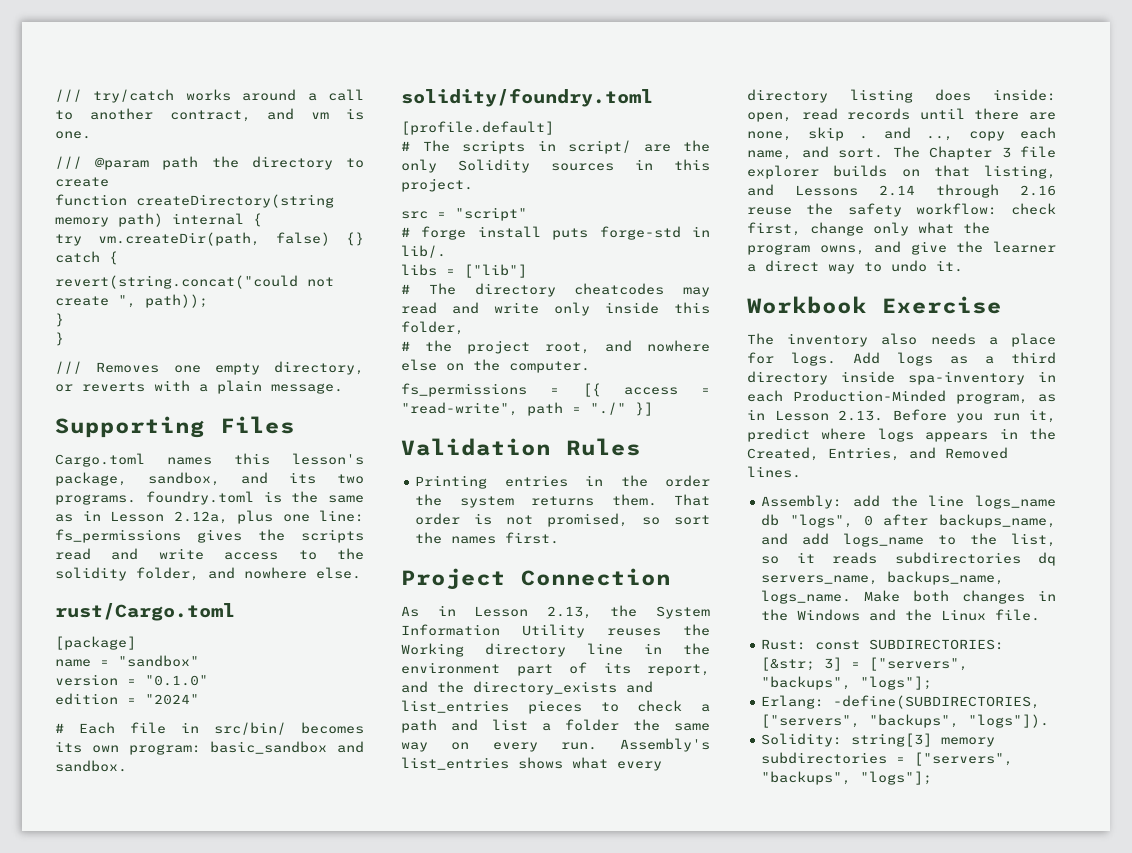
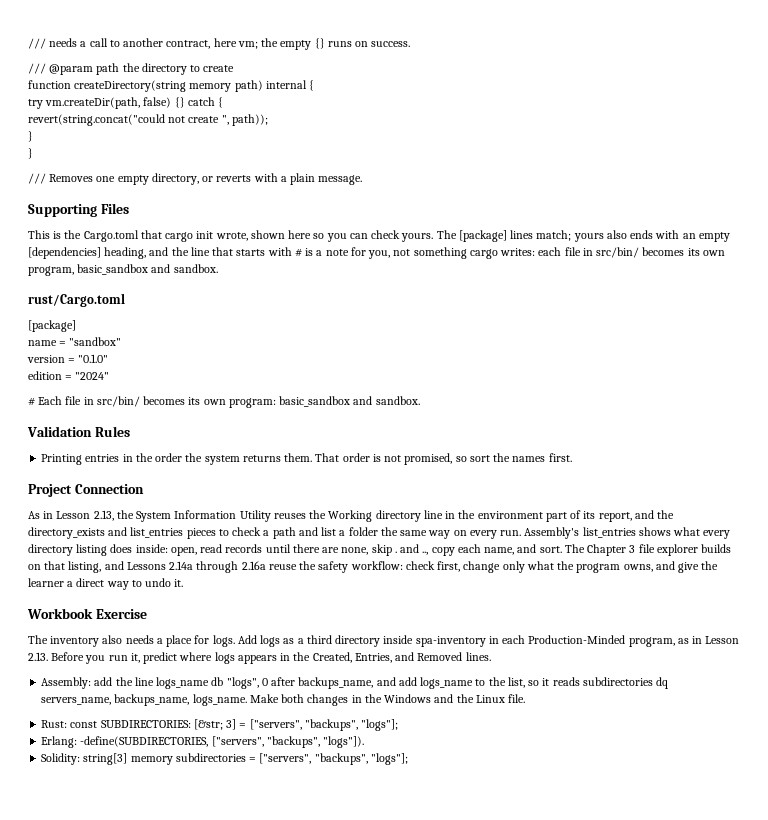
- /// try/catch works around a call to another contract, and vm is one.
+ /// needs a call to another contract, here vm; the empty {} runs on success.
- Cargo.toml names this lesson's package, sandbox, and its two programs. foundry.toml is the same as in Lesson 2.12a, plus one line: fs_permissions gives the scripts read and write access to the solidity folder, and nowhere else.
+ This is the Cargo.toml that cargo init wrote, shown here so you can check yours. The [package] lines match; yours also ends with an empty [dependencies] heading, and the line that starts with # is a note for you, not something cargo writes: each file in src/bin/ becomes its own program, basic_sandbox and sandbox.
- solidity/foundry.toml
- [profile.default]
- # The scripts in script/ are the only Solidity sources in this project.
- src = "script"
- # forge install puts forge-std in lib/.
- libs = ["lib"]
- # The directory cheatcodes may read and write only inside this folder,
- # the project root, and nowhere else on the computer.
- fs_permissions = [{ access = "read-write", path = "./" }]
- The Chapter 3 file explorer builds on that listing, and Lessons 2.14 through 2.16 reuse the safety workflow: check first, change only what the program owns, and give the learner a direct way to undo it.
+ The Chapter 3 file explorer builds on that listing, and Lessons 2.14a through 2.16a reuse the safety workflow: check first, change only what the program owns, and give the learner a direct way to undo it.

